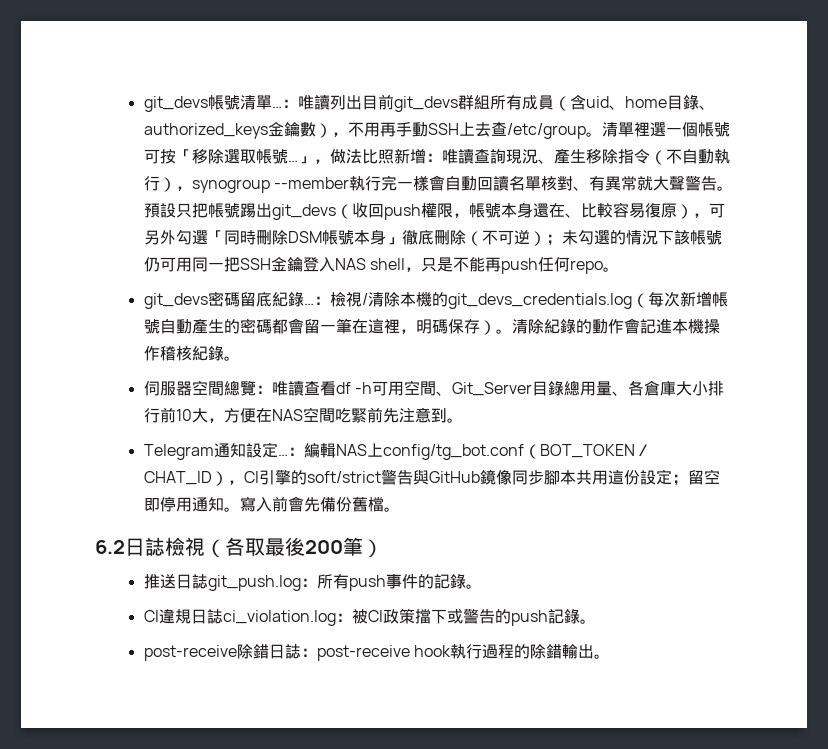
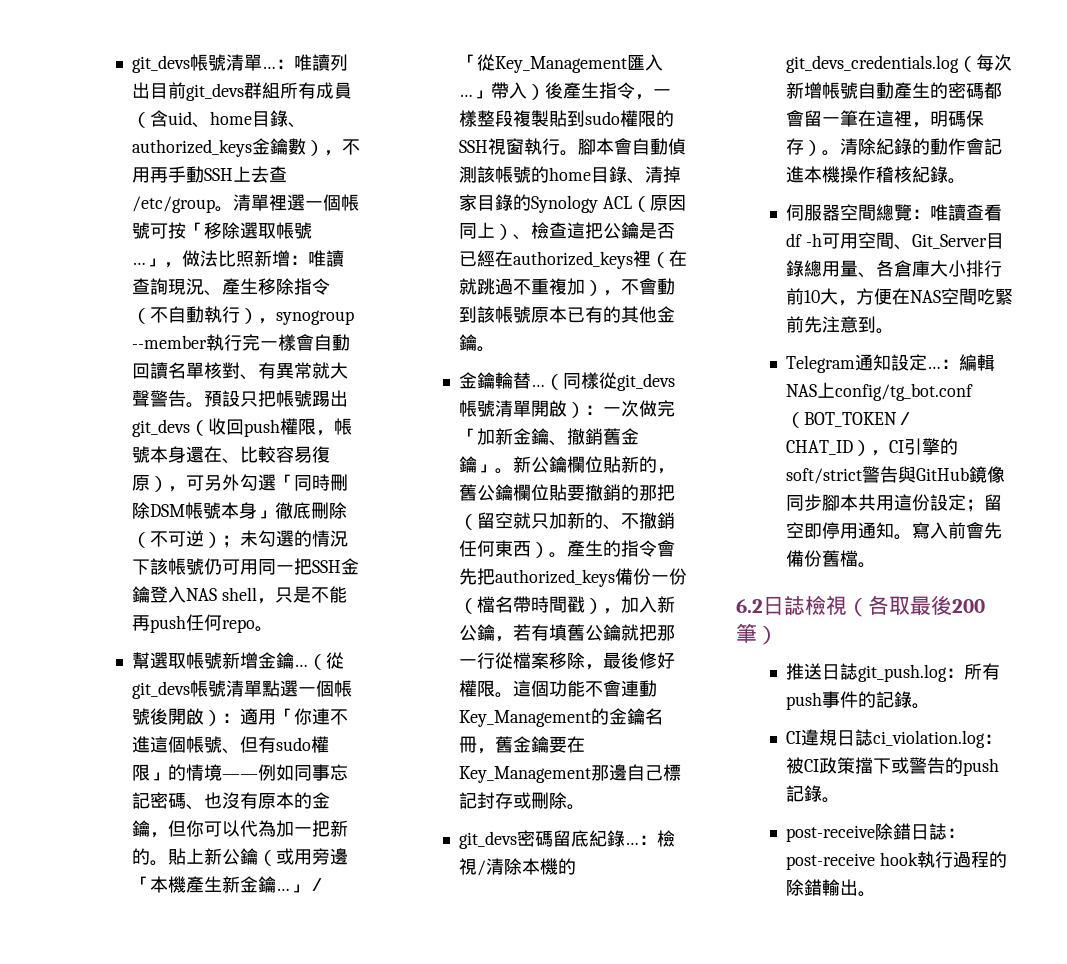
+ 幫選取帳號新增金鑰…（從git_devs帳號清單點選一個帳號後開啟）：適用「你連不進這個帳號、但有sudo權限」的情境——例如同事忘記密碼、也沒有原本的金鑰，但你可以代為加一把新的。貼上新公鑰（或用旁邊「本機產生新金鑰…」／「從Key_Management匯入…」帶入）後產生指令，一樣整段複製貼到sudo權限的SSH視窗執行。腳本會自動偵測該帳號的home目錄、清掉家目錄的Synology ACL（原因同上）、檢查這把公鑰是否已經在authorized_keys裡（在就跳過不重複加），不會動到該帳號原本已有的其他金鑰。
+ 金鑰輪替…（同樣從git_devs帳號清單開啟）：一次做完「加新金鑰、撤銷舊金鑰」。新公鑰欄位貼新的，舊公鑰欄位貼要撤銷的那把（留空就只加新的、不撤銷任何東西）。產生的指令會先把authorized_keys備份一份（檔名帶時間戳），加入新公鑰，若有填舊公鑰就把那一行從檔案移除，最後修好權限。這個功能不會連動Key_Management的金鑰名冊，舊金鑰要在Key_Management那邊自己標記封存或刪除。

